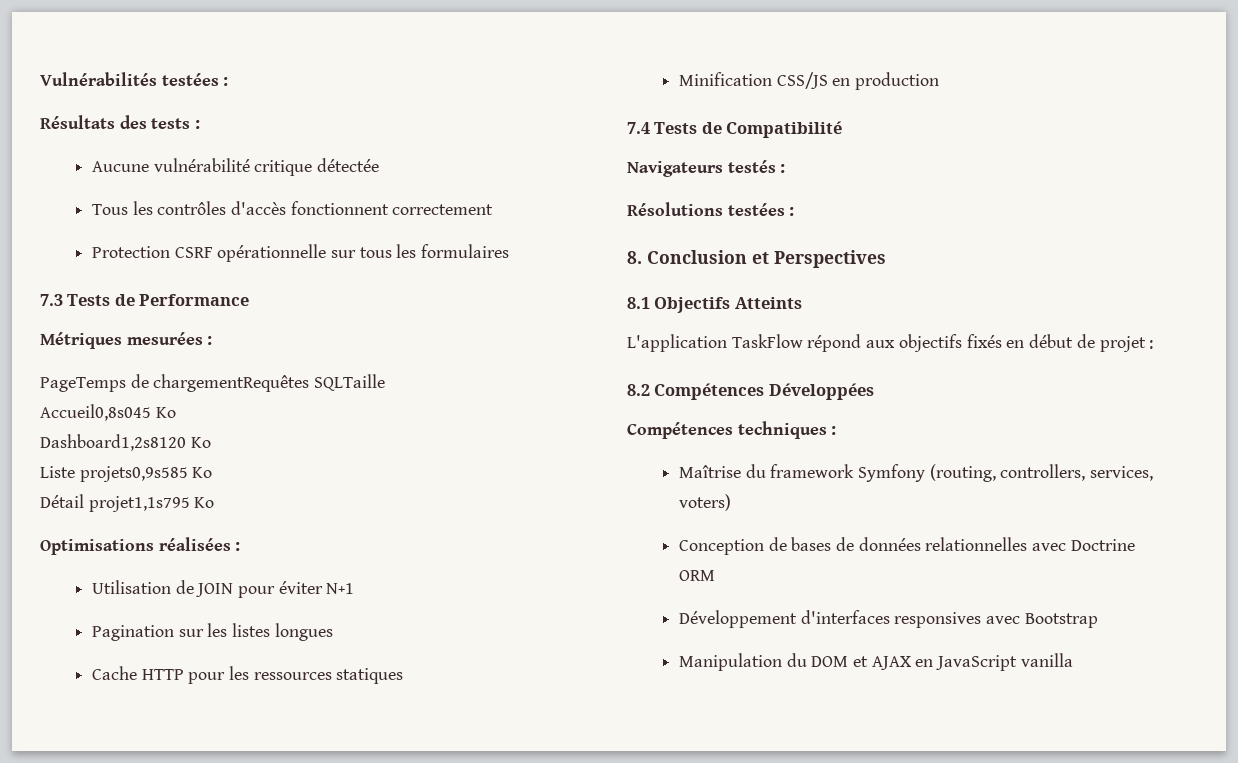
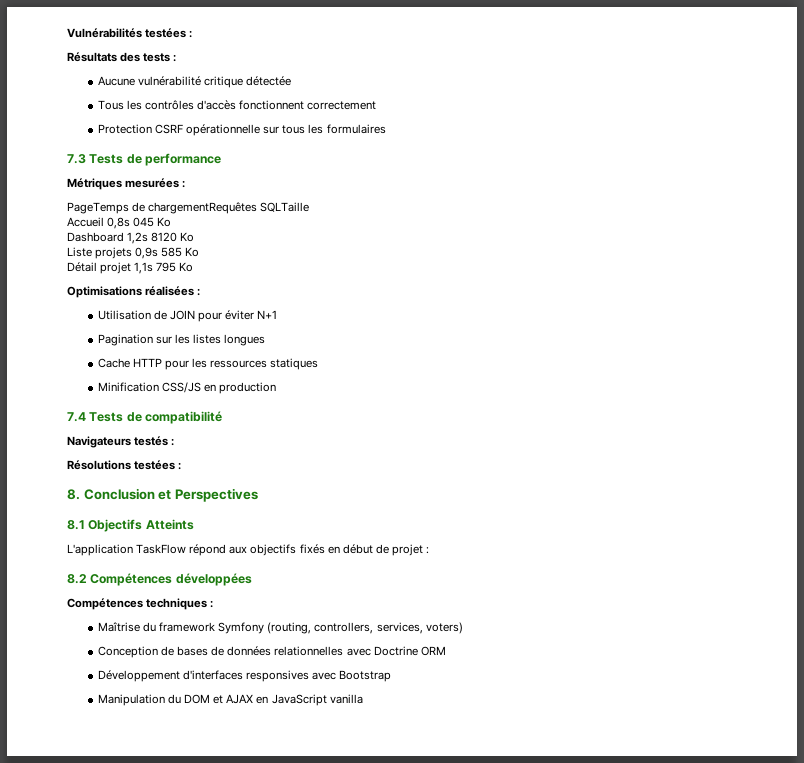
- 7.3 Tests de Performance
+ 7.3 Tests de performance
- Accueil0,8s045 Ko
- Dashboard1,2s8120 Ko
+ Accueil 0,8s 045 Ko
+ Dashboard 1,2s 8120 Ko
- Liste projets0,9s585 Ko
+ Liste projets 0,9s 585 Ko
- Détail projet1,1s795 Ko
+ Détail projet 1,1s 795 Ko
- 7.4 Tests de Compatibilité
+ 7.4 Tests de compatibilité
- 8.2 Compétences Développées
+ 8.2 Compétences développées

